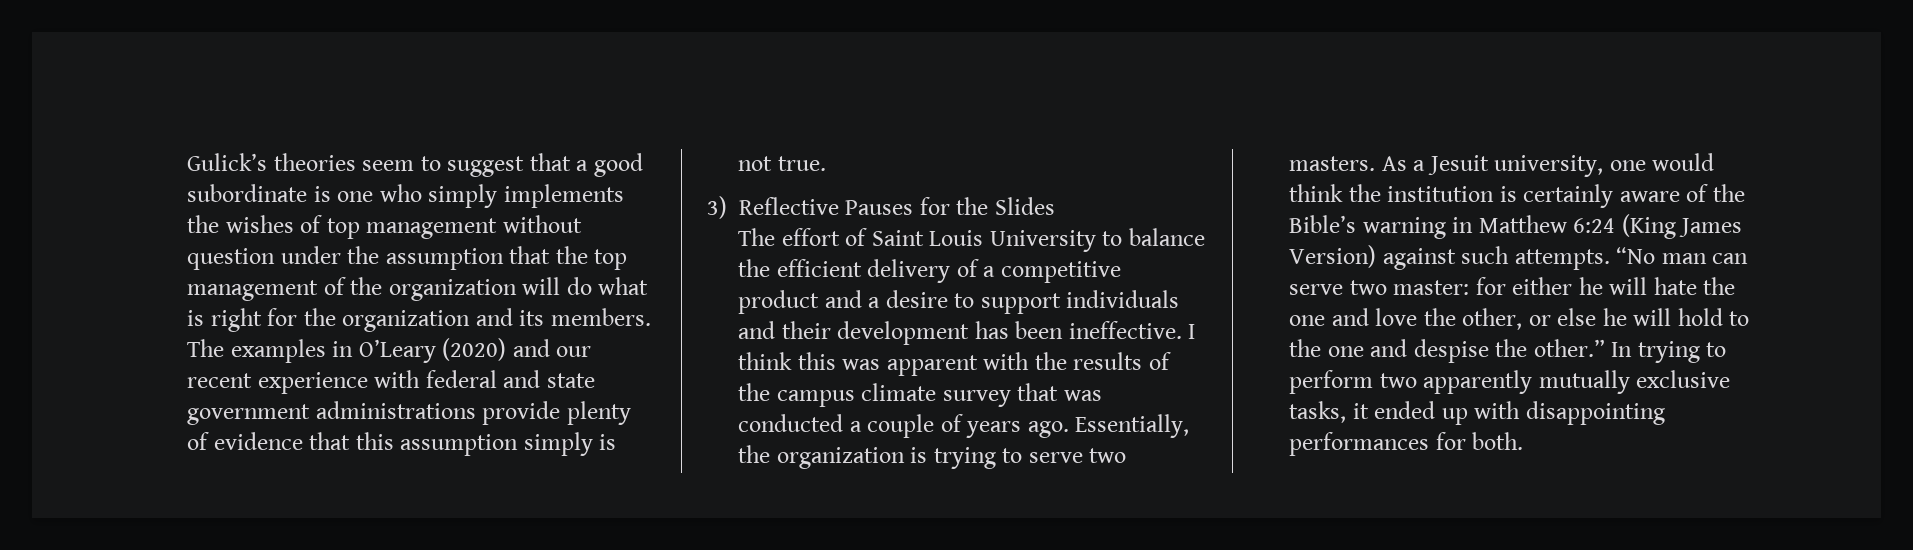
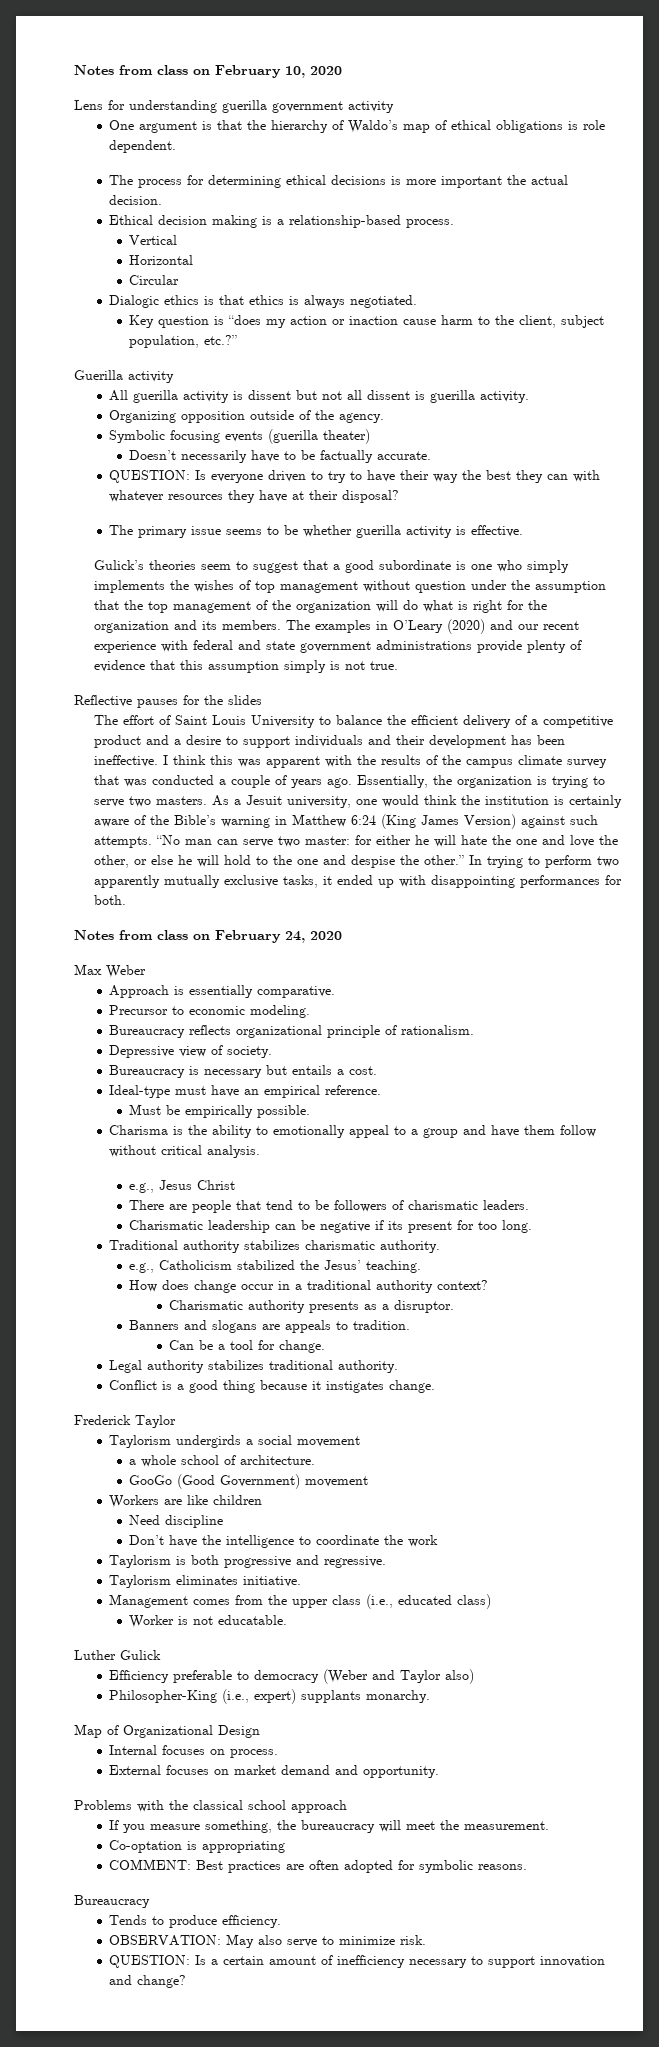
+ Notes from class on February 10, 2020
+ Lens for understanding guerilla government activity
+ One argument is that the hierarchy of Waldo’s map of ethical obligations is role dependent.
+ The process for determining ethical decisions is more important the actual decision.
+ Ethical decision making is a relationship-based process.
+ Vertical
+ Horizontal
+ Circular
+ Dialogic ethics is that ethics is always negotiated.
+ Key question is “does my action or inaction cause harm to the client, subject population, etc.?”
+ Guerilla activity
+ All guerilla activity is dissent but not all dissent is guerilla activity.
+ Organizing opposition outside of the agency.
+ Symbolic focusing events (guerilla theater)
+ Doesn’t necessarily have to be factually accurate.
+ QUESTION: Is everyone driven to try to have their way the best they can with whatever resources they have at their disposal?
+ The primary issue seems to be whether guerilla activity is effective.
- 3) Reflective Pauses for the Slides
+ Reflective pauses for the slides
+ Notes from class on February 24, 2020
+ Max Weber
+ Approach is essentially comparative.
+ Precursor to economic modeling.
+ Bureaucracy reflects organizational principle of rationalism.
+ Depressive view of society.
+ Bureaucracy is necessary but entails a cost.
+ Ideal-type must have an empirical reference.
+ Must be empirically possible.
+ Charisma is the ability to emotionally appeal to a group and have them follow without critical analysis.
+ e.g., Jesus Christ
+ There are people that tend to be followers of charismatic leaders.
+ Charismatic leadership can be negative if its present for too long.
+ Traditional authority stabilizes charismatic authority.
+ e.g., Catholicism stabilized the Jesus’ teaching.
+ How does change occur in a traditional authority context?
+ Charismatic authority presents as a disruptor.
+ Banners and slogans are appeals to tradition.
+ Can be a tool for change.
+ Legal authority stabilizes traditional authority.
+ Conflict is a good thing because it instigates change.
+ Frederick Taylor
+ Taylorism undergirds a social movement
+ a whole school of architecture.
+ GooGo (Good Government) movement
+ Workers are like children
+ Need discipline
+ Don’t have the intelligence to coordinate the work
+ Taylorism is both progressive and regressive.
+ Taylorism eliminates initiative.
+ Management comes from the upper class (i.e., educated class)
+ Worker is not educatable.
+ Luther Gulick
+ Efficiency preferable to democracy (Weber and Taylor also)
+ Philosopher-King (i.e., expert) supplants monarchy.
+ Map of Organizational Design
+ Internal focuses on process.
+ External focuses on market demand and opportunity.
+ Problems with the classical school approach
+ If you measure something, the bureaucracy will meet the measurement.
+ Co-optation is appropriating
+ COMMENT: Best practices are often adopted for symbolic reasons.
+ Bureaucracy
+ Tends to produce efficiency.
+ OBSERVATION: May also serve to minimize risk.
+ QUESTION: Is a certain amount of inefficiency necessary to support innovation and change?

